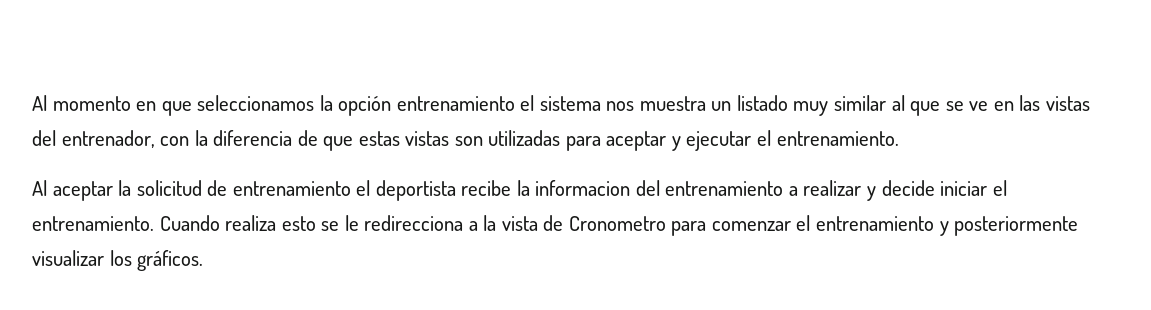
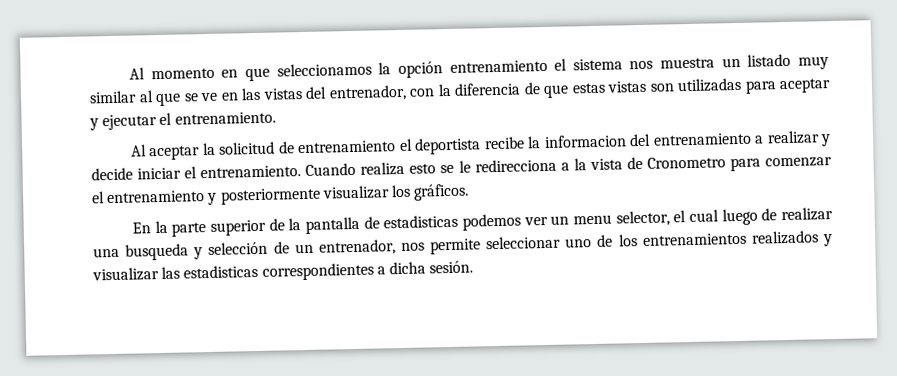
+ En la parte superior de la pantalla de estadisticas podemos ver un menu selector, el cual luego de realizar una busqueda y selección de un entrenador, nos permite seleccionar uno de los entrenamientos realizados y visualizar las estadisticas correspondientes a dicha sesión.

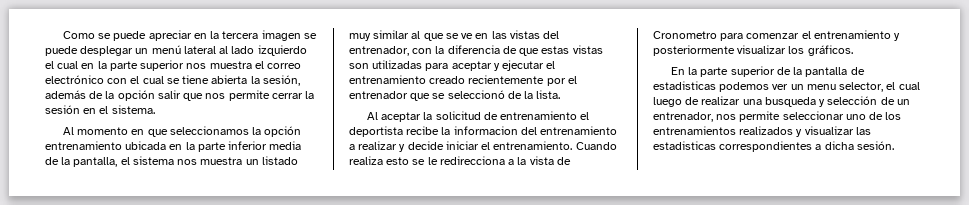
+ Como se puede apreciar en la tercera imagen se puede desplegar un menú lateral al lado izquierdo el cual en la parte superior nos muestra el correo electrónico con el cual se tiene abierta la sesión, además de la opción salir que nos permite cerrar la sesión en el sistema.
- Al momento en que seleccionamos la opción entrenamiento el sistema nos muestra un listado muy similar al que se ve en las vistas del entrenador, con la diferencia de que estas vistas son utilizadas para aceptar y ejecutar el entrenamiento.
+ Al momento en que seleccionamos la opción entrenamiento ubicada en la parte inferior media de la pantalla, el sistema nos muestra un listado muy similar al que se ve en las vistas del entrenador, con la diferencia de que estas vistas son utilizadas para aceptar y ejecutar el entrenamiento creado recientemente por el entrenador que se seleccionó de la lista.

